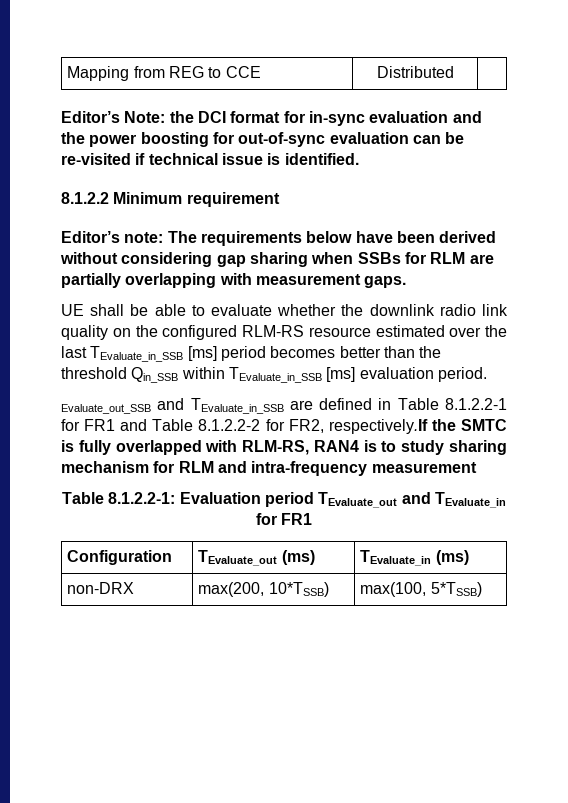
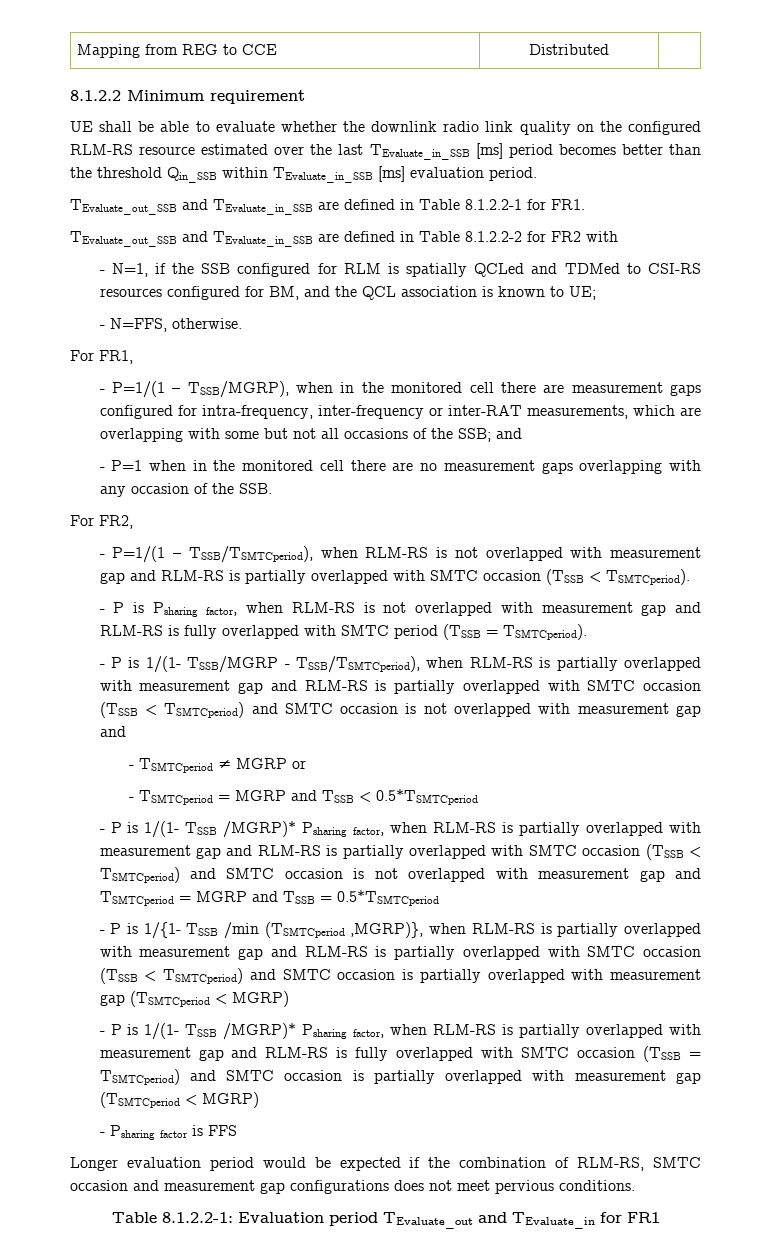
- Editor’s Note: the DCI format for in-sync evaluation and the power boosting for out-of-sync evaluation can be re-visited if technical issue is identified.
  8.1.2.2 Minimum requirement
- Editor’s note: The requirements below have been derived without considering gap sharing when SSBs for RLM are partially overlapping with measurement gaps.
- Evaluate_out_SSB and TEvaluate_in_SSB are defined in Table 8.1.2.2-1 for FR1 and Table 8.1.2.2-2 for FR2, respectively.If the SMTC is fully overlapped with RLM-RS, RAN4 is to study sharing mechanism for RLM and intra-frequency measurement
+ TEvaluate_out_SSB and TEvaluate_in_SSB are defined in Table 8.1.2.2-1 for FR1.
+ TEvaluate_out_SSB and TEvaluate_in_SSB are defined in Table 8.1.2.2-2 for FR2 with
+ - N=1, if the SSB configured for RLM is spatially QCLed and TDMed to CSI-RS resources configured for BM, and the QCL association is known to UE;
+ - N=FFS, otherwise.
+ For FR1,
+ - P=1/(1 – TSSB/MGRP), when in the monitored cell there are measurement gaps configured for intra-frequency, inter-frequency or inter-RAT measurements, which are overlapping with some but not all occasions of the SSB; and
+ - P=1 when in the monitored cell there are no measurement gaps overlapping with any occasion of the SSB.
+ For FR2,
+ - P=1/(1 – TSSB/TSMTCperiod), when RLM-RS is not overlapped with measurement gap and RLM-RS is partially overlapped with SMTC occasion (TSSB < TSMTCperiod).
+ - P is Psharing factor, when RLM-RS is not overlapped with measurement gap and RLM-RS is fully overlapped with SMTC period (TSSB = TSMTCperiod).
+ - P is 1/(1- TSSB/MGRP - TSSB/TSMTCperiod), when RLM-RS is partially overlapped with measurement gap and RLM-RS is partially overlapped with SMTC occasion (TSSB < TSMTCperiod) and SMTC occasion is not overlapped with measurement gap and
+ - TSMTCperiod ≠ MGRP or
+ - TSMTCperiod = MGRP and TSSB < 0.5*TSMTCperiod
+ - P is 1/(1- TSSB /MGRP)* Psharing factor, when RLM-RS is partially overlapped with measurement gap and RLM-RS is partially overlapped with SMTC occasion (TSSB < TSMTCperiod) and SMTC occasion is not overlapped with measurement gap and TSMTCperiod = MGRP and TSSB = 0.5*TSMTCperiod
+ - P is 1/{1- TSSB /min (TSMTCperiod ,MGRP)}, when RLM-RS is partially overlapped with measurement gap and RLM-RS is partially overlapped with SMTC occasion (TSSB < TSMTCperiod) and SMTC occasion is partially overlapped with measurement gap (TSMTCperiod < MGRP)
+ - P is 1/(1- TSSB /MGRP)* Psharing factor, when RLM-RS is partially overlapped with measurement gap and RLM-RS is fully overlapped with SMTC occasion (TSSB = TSMTCperiod) and SMTC occasion is partially overlapped with measurement gap (TSMTCperiod < MGRP)
+ - Psharing factor is FFS
+ Longer evaluation period would be expected if the combination of RLM-RS, SMTC occasion and measurement gap configurations does not meet pervious conditions.
- Configuration | TEvaluate_out (ms) | TEvaluate_in (ms)
- non-DRX | max(200, 10*TSSB) | max(100, 5*TSSB)

